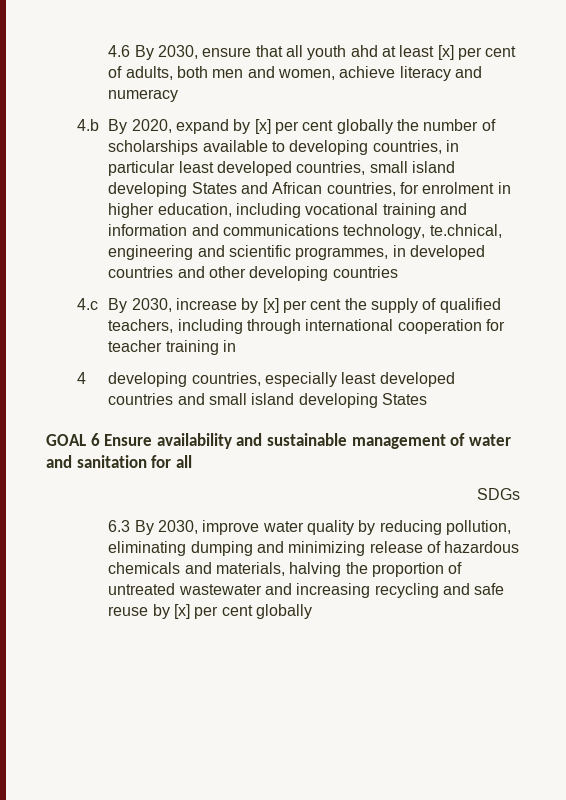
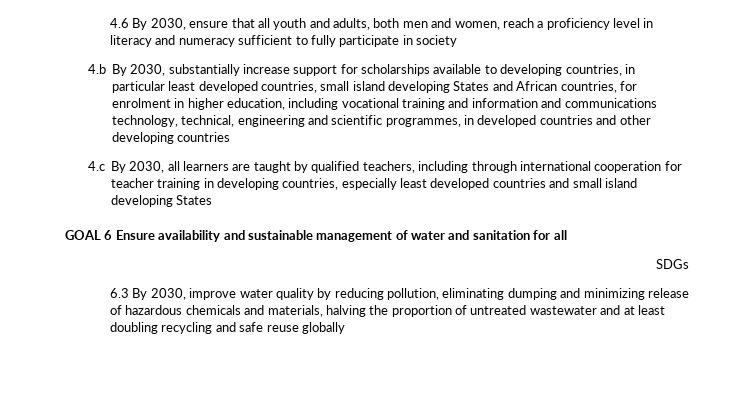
- 4.6 By 2030, ensure that all youth ahd at least [x] per cent of adults, both men and women, achieve literacy and numeracy
- 4.b By 2020, expand by [x] per cent globally the number of scholarships available to developing countries, in particular least developed countries, small island developing States and African countries, for enrolment in higher education, including vocational training and information and communications technology, te.chnical, engineering and scientific programmes, in developed countries and other developing countries
+ 4.6 By 2030, ensure that all youth and adults, both men and women, reach a proficiency level in literacy and numeracy sufficient to fully participate in society
+ 4.b By 2030, substantially increase support for scholarships available to developing countries, in particular least developed countries, small island developing States and African countries, for enrolment in higher education, including vocational training and information and communications technology, technical, engineering and scientific programmes, in developed countries and other developing countries
- 4.c By 2030, increase by [x] per cent the supply of qualified teachers, including through international cooperation for teacher training in
- 4 developing countries, especially least developed countries and small island developing States
+ 4.c By 2030, all learners are taught by qualified teachers, including through international cooperation for teacher training in developing countries, especially least developed countries and small island developing States
- 6.3 By 2030, improve water quality by reducing pollution, eliminating dumping and minimizing release of hazardous chemicals and materials, halving the proportion of untreated wastewater and increasing recycling and safe reuse by [x] per cent globally
+ 6.3 By 2030, improve water quality by reducing pollution, eliminating dumping and minimizing release of hazardous chemicals and materials, halving the proportion of untreated wastewater and at least doubling recycling and safe reuse globally

